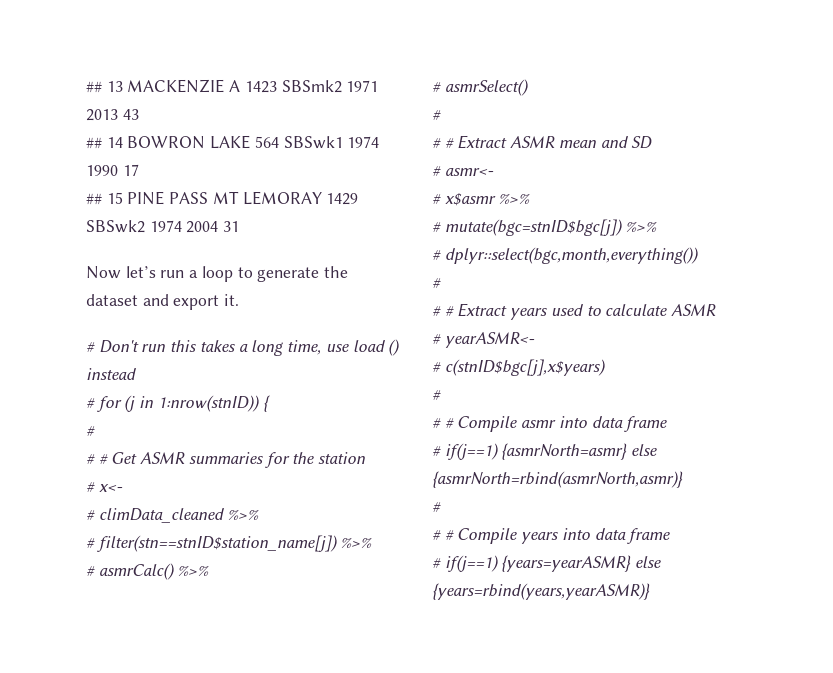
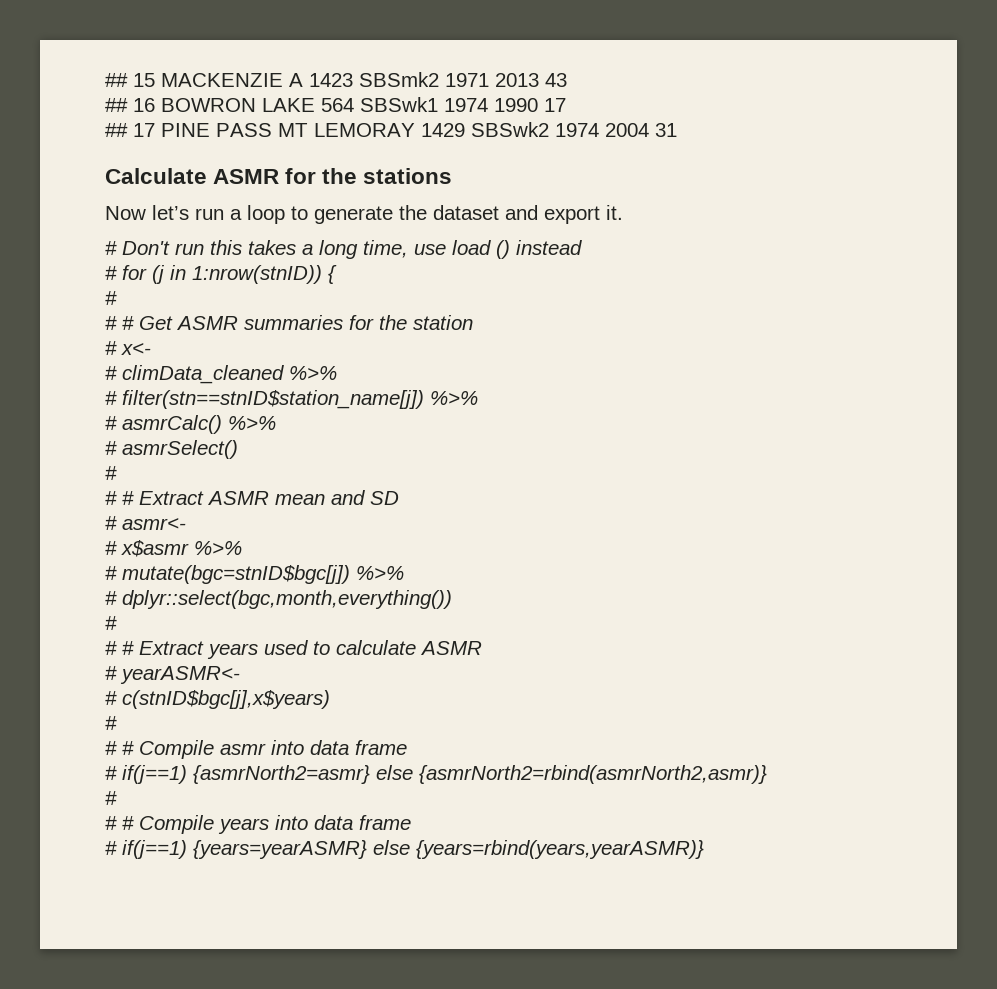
- ## 13 MACKENZIE A 1423 SBSmk2 1971 2013 43
+ ## 15 MACKENZIE A 1423 SBSmk2 1971 2013 43
- ## 14 BOWRON LAKE 564 SBSwk1 1974 1990 17
+ ## 16 BOWRON LAKE 564 SBSwk1 1974 1990 17
- ## 15 PINE PASS MT LEMORAY 1429 SBSwk2 1974 2004 31
+ ## 17 PINE PASS MT LEMORAY 1429 SBSwk2 1974 2004 31
+ Calculate ASMR for the stations
- # if(j==1) {asmrNorth=asmr} else {asmrNorth=rbind(asmrNorth,asmr)}
+ # if(j==1) {asmrNorth2=asmr} else {asmrNorth2=rbind(asmrNorth2,asmr)}

